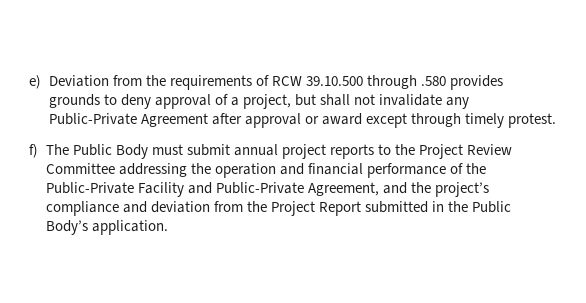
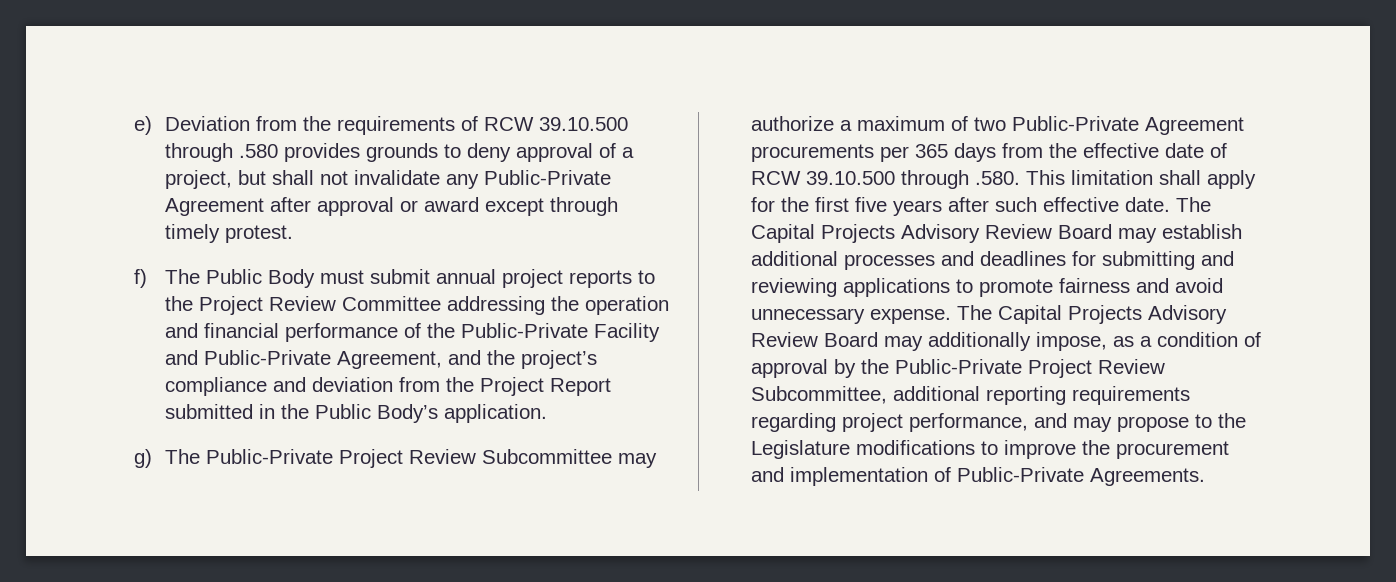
+ g) The Public-Private Project Review Subcommittee may authorize a maximum of two Public-Private Agreement procurements per 365 days from the effective date of RCW 39.10.500 through .580. This limitation shall apply for the first five years after such effective date. The Capital Projects Advisory Review Board may establish additional processes and deadlines for submitting and reviewing applications to promote fairness and avoid unnecessary expense. The Capital Projects Advisory Review Board may additionally impose, as a condition of approval by the Public-Private Project Review Subcommittee, additional reporting requirements regarding project performance, and may propose to the Legislature modifications to improve the procurement and implementation of Public-Private Agreements.

